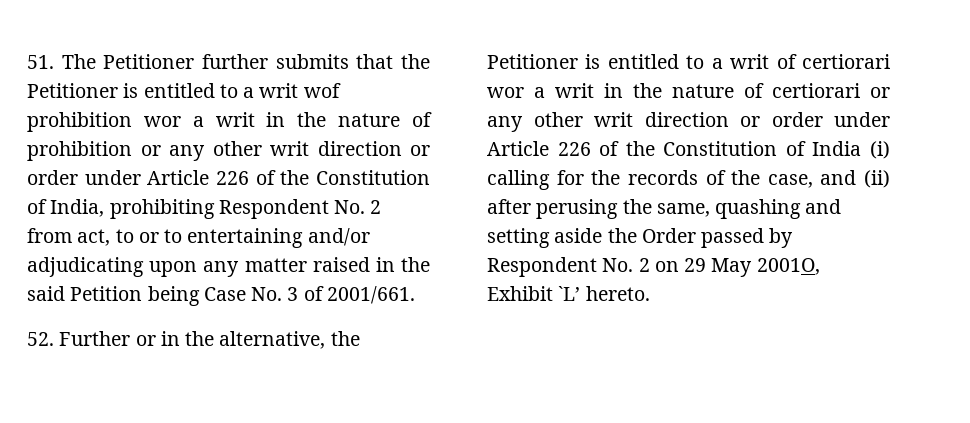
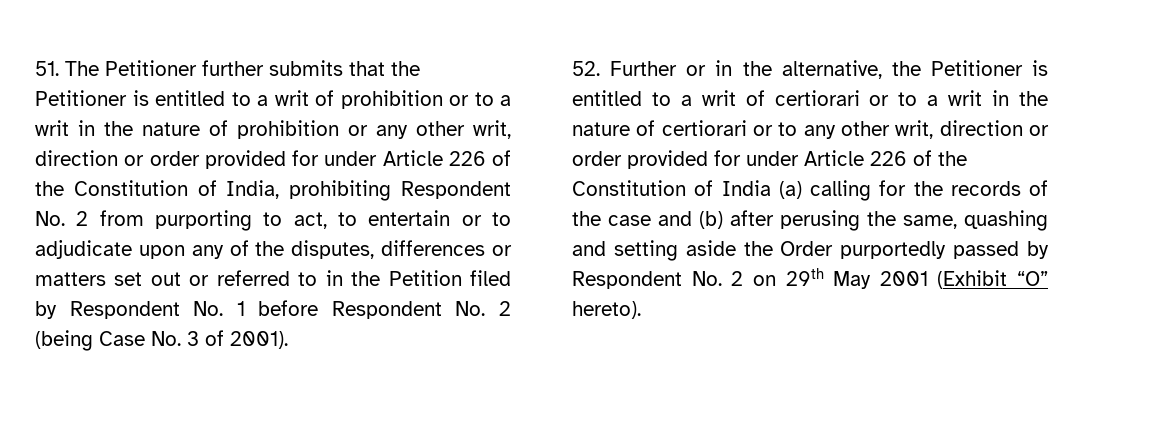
- 51. The Petitioner further submits that the Petitioner is entitled to a writ wof prohibition wor a writ in the nature of prohibition or any other writ direction or order under Article 226 of the Constitution of India, prohibiting Respondent No. 2 from act, to or to entertaining and/or adjudicating upon any matter raised in the said Petition being Case No. 3 of 2001/661.
+ 51. The Petitioner further submits that the Petitioner is entitled to a writ of prohibition or to a writ in the nature of prohibition or any other writ, direction or order provided for under Article 226 of the Constitution of India, prohibiting Respondent No. 2 from purporting to act, to entertain or to adjudicate upon any of the disputes, differences or matters set out or referred to in the Petition filed by Respondent No. 1 before Respondent No. 2 (being Case No. 3 of 2001).
- 52. Further or in the alternative, the Petitioner is entitled to a writ of certiorari wor a writ in the nature of certiorari or any other writ direction or order under Article 226 of the Constitution of India (i) calling for the records of the case, and (ii) after perusing the same, quashing and setting aside the Order passed by Respondent No. 2 on 29 May 2001O, Exhibit `L’ hereto.
+ 52. Further or in the alternative, the Petitioner is entitled to a writ of certiorari or to a writ in the nature of certiorari or to any other writ, direction or order provided for under Article 226 of the Constitution of India (a) calling for the records of the case and (b) after perusing the same, quashing and setting aside the Order purportedly passed by Respondent No. 2 on 29th May 2001 (Exhibit “O” hereto).

